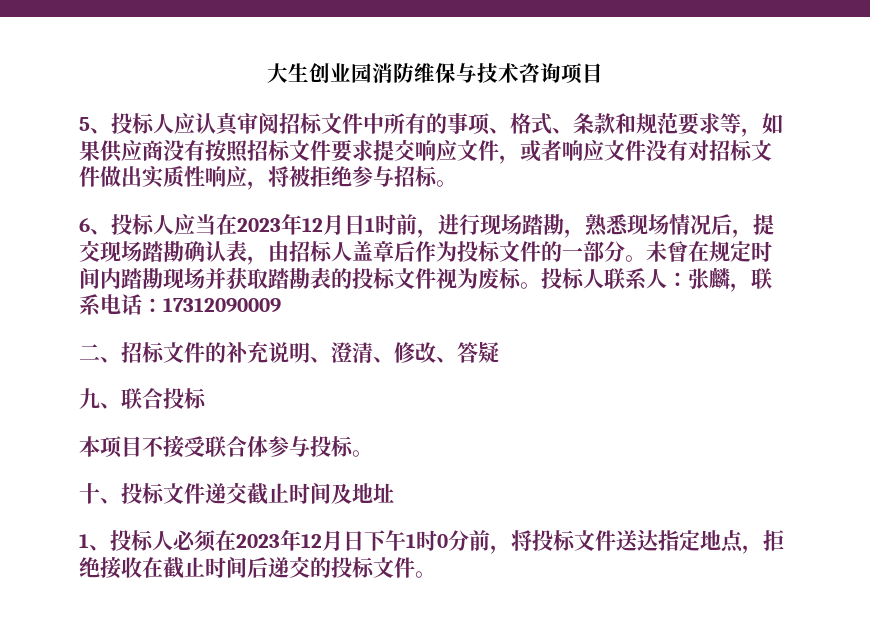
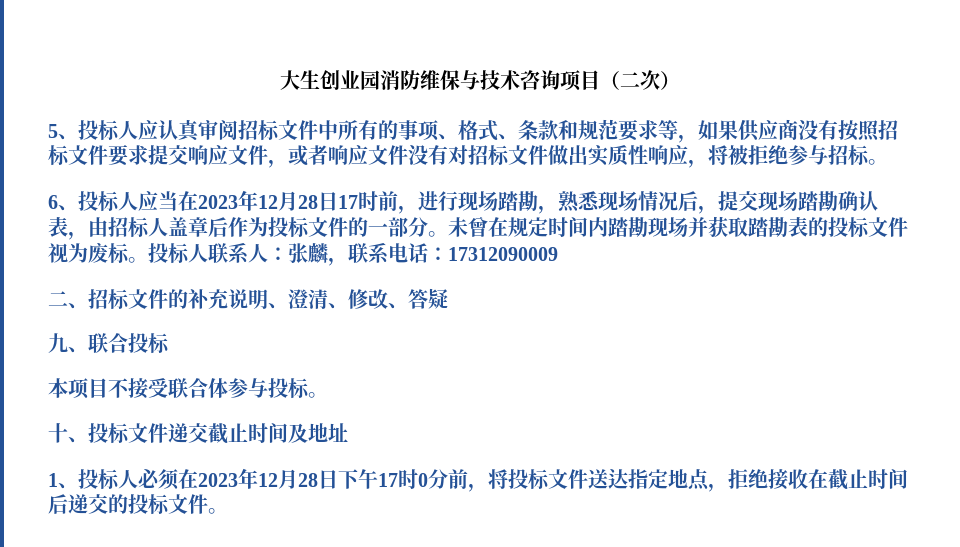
- 大生创业园消防维保与技术咨询项目
+ 大生创业园消防维保与技术咨询项目（二次）
- 6、投标人应当在2023年12月日1时前，进行现场踏勘，熟悉现场情况后，提交现场踏勘确认表，由招标人盖章后作为投标文件的一部分。
+ 6、投标人应当在2023年12月28日17时前，进行现场踏勘，熟悉现场情况后，提交现场踏勘确认表，由招标人盖章后作为投标文件的一部分。
- 1、投标人必须在2023年12月日下午1时0分前，将投标文件送达指定地点，拒绝接收在截止时间后递交的投标文件。
+ 1、投标人必须在2023年12月28日下午17时0分前，将投标文件送达指定地点，拒绝接收在截止时间后递交的投标文件。

